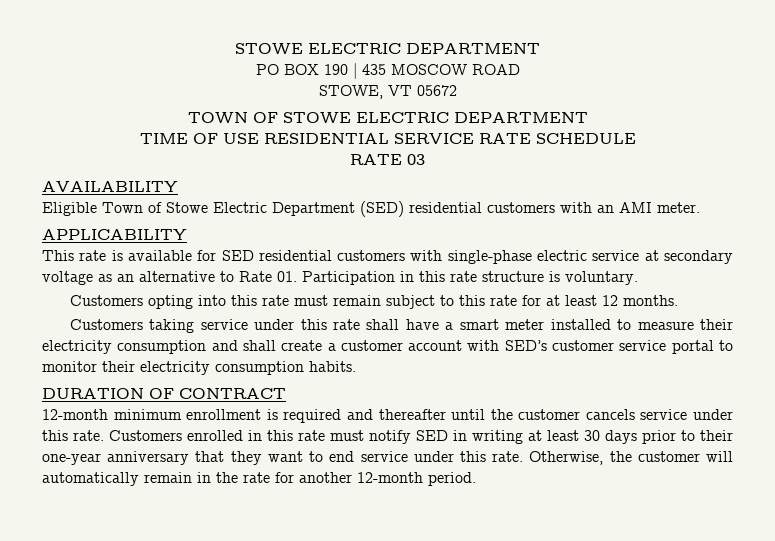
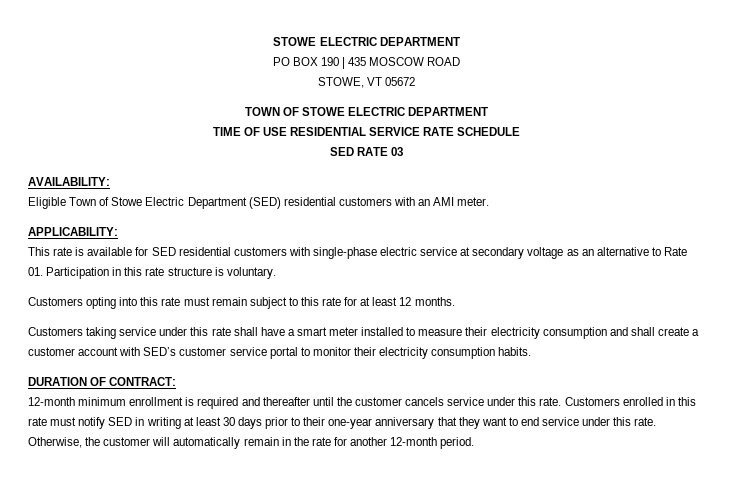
- RATE 03
+ SED RATE 03
- AVAILABILITY
+ AVAILABILITY:
- APPLICABILITY
+ APPLICABILITY:
- DURATION OF CONTRACT
+ DURATION OF CONTRACT:

